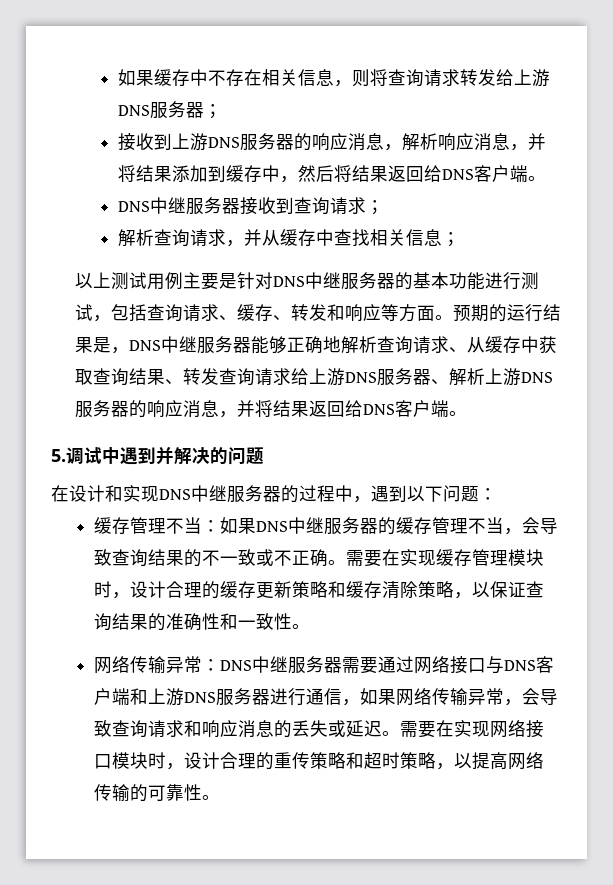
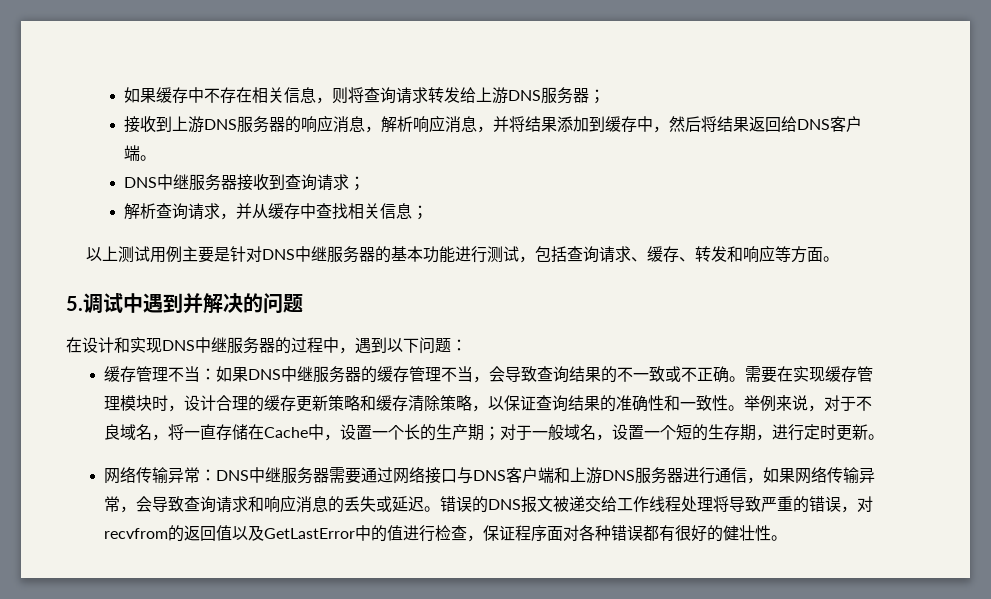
- 预期的运行结果是，DNS中继服务器能够正确地解析查询请求、从缓存中获取查询结果、转发查询请求给上游DNS服务器、解析上游DNS服务器的响应消息，并将结果返回给DNS客户端。
+ 举例来说，对于不良域名，将一直存储在Cache中，设置一个长的生产期；对于一般域名，设置一个短的生存期，进行定时更新。
- 需要在实现网络接口模块时，设计合理的重传策略和超时策略，以提高网络传输的可靠性。
+ 错误的DNS报文被递交给工作线程处理将导致严重的错误，对recvfrom的返回值以及GetLastError中的值进行检查，保证程序面对各种错误都有很好的健壮性。

